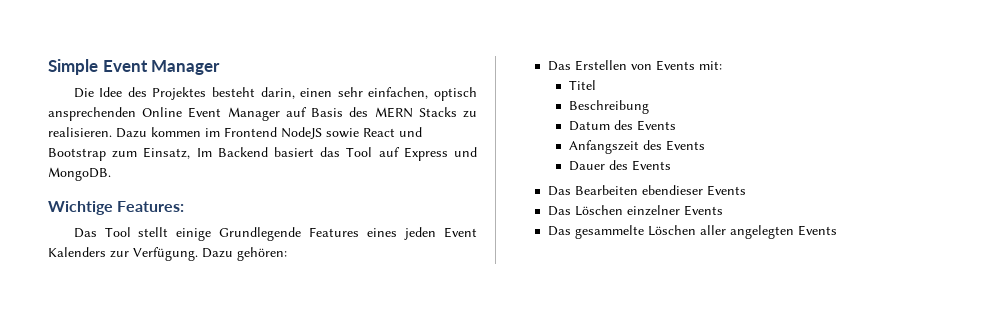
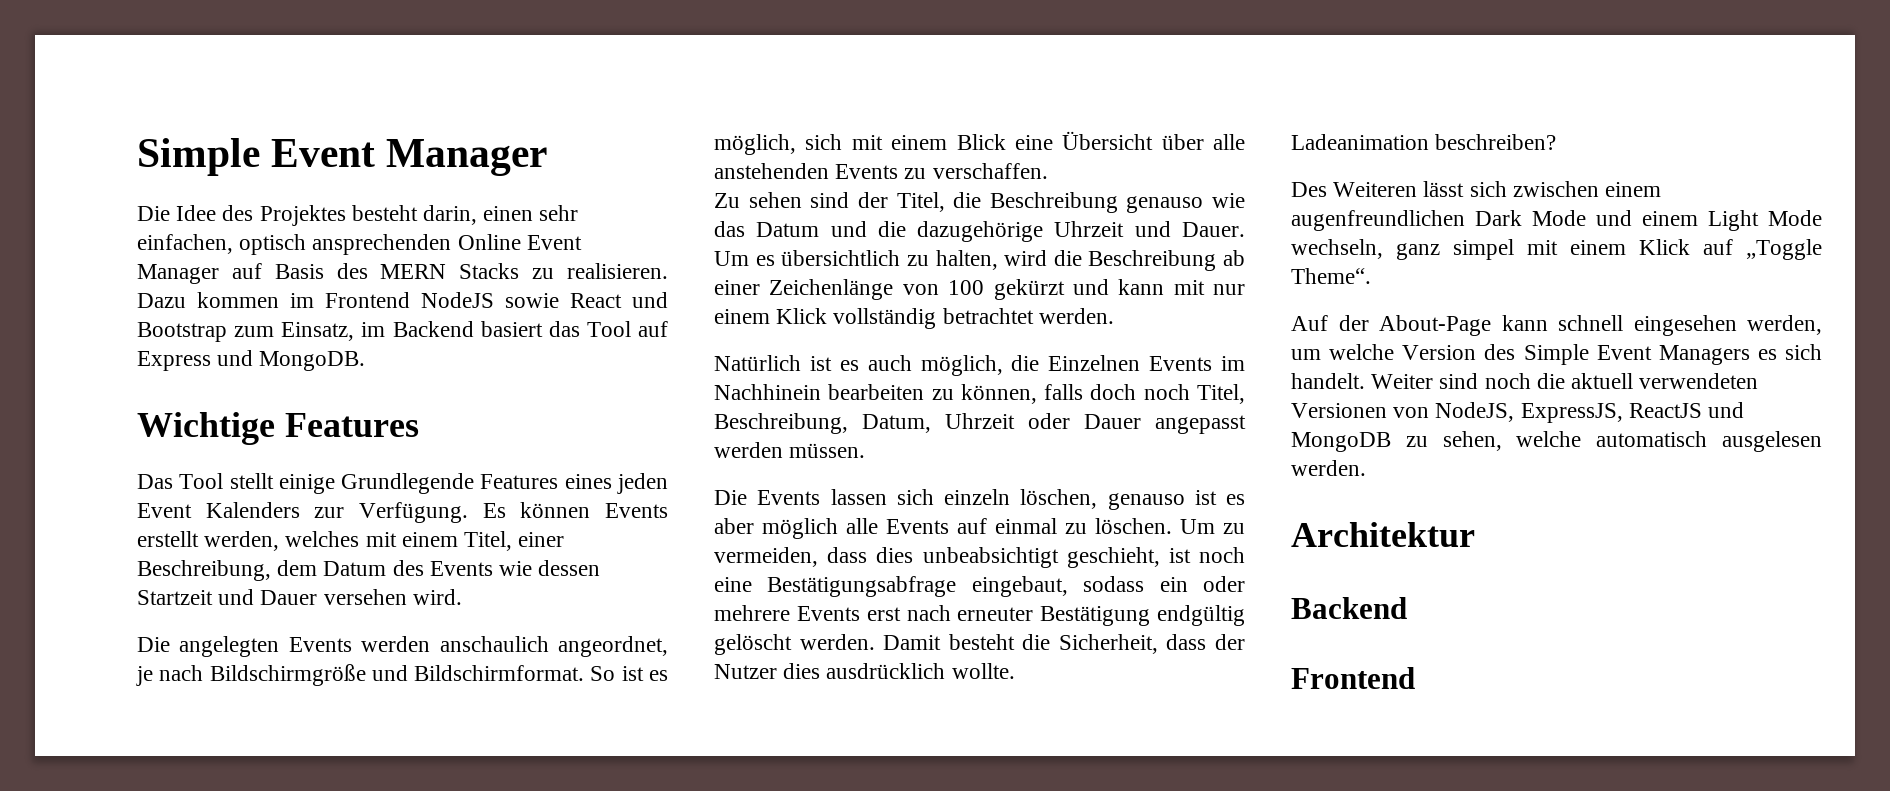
- Dazu kommen im Frontend NodeJS sowie React und Bootstrap zum Einsatz, Im Backend basiert das Tool auf Express und MongoDB.
+ Dazu kommen im Frontend NodeJS sowie React und Bootstrap zum Einsatz, im Backend basiert das Tool auf Express und MongoDB.
- Wichtige Features:
+ Wichtige Features
- Dazu gehören:
- Das Erstellen von Events mit:
- Titel
- Beschreibung
- Datum des Events
- Anfangszeit des Events
- Dauer des Events
- Das Bearbeiten ebendieser Events
- Das Löschen einzelner Events
- Das gesammelte Löschen aller angelegten Events
+ Es können Events erstellt werden, welches mit einem Titel, einer Beschreibung, dem Datum des Events wie dessen Startzeit und Dauer versehen wird.
+ Die angelegten Events werden anschaulich angeordnet, je nach Bildschirmgröße und Bildschirmformat. So ist es möglich, sich mit einem Blick eine Übersicht über alle anstehenden Events zu verschaffen.
+ Zu sehen sind der Titel, die Beschreibung genauso wie das Datum und die dazugehörige Uhrzeit und Dauer. Um es übersichtlich zu halten, wird die Beschreibung ab einer Zeichenlänge von 100 gekürzt und kann mit nur einem Klick vollständig betrachtet werden.
+ Natürlich ist es auch möglich, die Einzelnen Events im Nachhinein bearbeiten zu können, falls doch noch Titel, Beschreibung, Datum, Uhrzeit oder Dauer angepasst werden müssen.
+ Die Events lassen sich einzeln löschen, genauso ist es aber möglich alle Events auf einmal zu löschen. Um zu vermeiden, dass dies unbeabsichtigt geschieht, ist noch eine Bestätigungsabfrage eingebaut, sodass ein oder mehrere Events erst nach erneuter Bestätigung endgültig gelöscht werden. Damit besteht die Sicherheit, dass der Nutzer dies ausdrücklich wollte.
+ Ladeanimation beschreiben?
+ Des Weiteren lässt sich zwischen einem augenfreundlichen Dark Mode und einem Light Mode wechseln, ganz simpel mit einem Klick auf „Toggle Theme“.
+ Auf der About-Page kann schnell eingesehen werden, um welche Version des Simple Event Managers es sich handelt. Weiter sind noch die aktuell verwendeten Versionen von NodeJS, ExpressJS, ReactJS und MongoDB zu sehen, welche automatisch ausgelesen werden.
+ Architektur
+ Backend
+ Frontend

